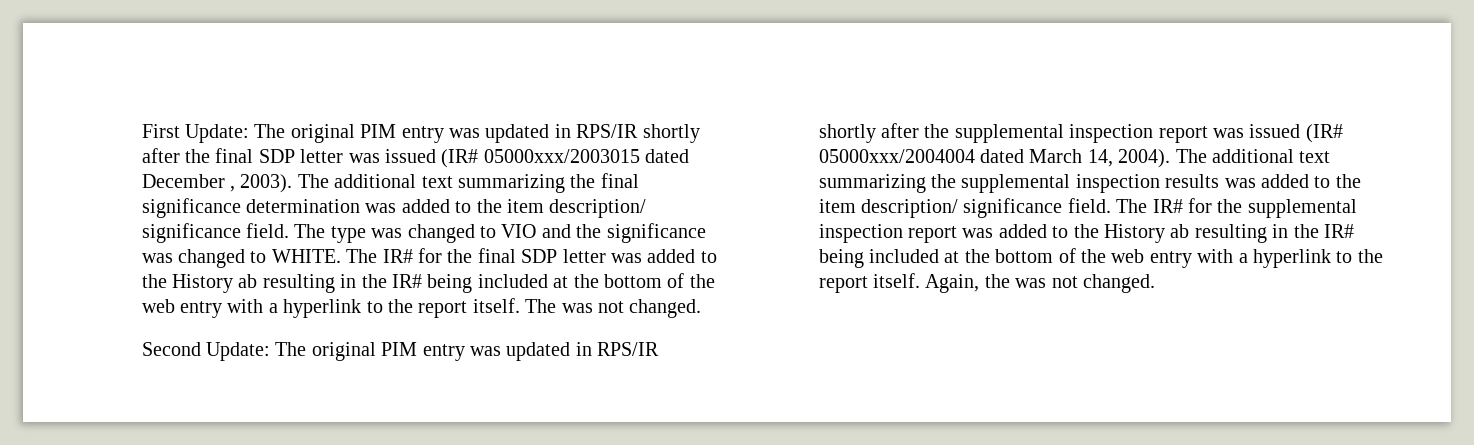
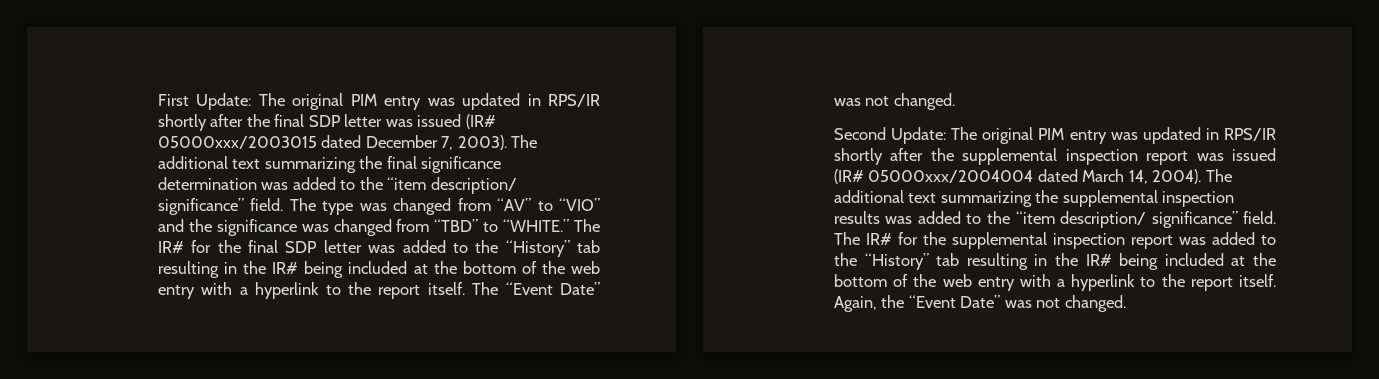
- First Update: The original PIM entry was updated in RPS/IR shortly after the final SDP letter was issued (IR# 05000xxx/2003015 dated December , 2003).
+ First Update: The original PIM entry was updated in RPS/IR shortly after the final SDP letter was issued (IR# 05000xxx/2003015 dated December 7, 2003).
- The additional text summarizing the final significance determination was added to the item description/ significance field.
+ The additional text summarizing the final significance determination was added to the “item description/ significance” field.
- The type was changed to VIO and the significance was changed to WHITE.
+ The type was changed from “AV” to “VIO” and the significance was changed from “TBD” to “WHITE.”
- The IR# for the final SDP letter was added to the History ab resulting in the IR# being included at the bottom of the web entry with a hyperlink to the report itself.
+ The IR# for the final SDP letter was added to the “History” tab resulting in the IR# being included at the bottom of the web entry with a hyperlink to the report itself.
- The was not changed.
+ The “Event Date” was not changed.
- The additional text summarizing the supplemental inspection results was added to the item description/ significance field.
+ The additional text summarizing the supplemental inspection results was added to the “item description/ significance” field.
- The IR# for the supplemental inspection report was added to the History ab resulting in the IR# being included at the bottom of the web entry with a hyperlink to the report itself.
+ The IR# for the supplemental inspection report was added to the “History” tab resulting in the IR# being included at the bottom of the web entry with a hyperlink to the report itself.
- Again, the was not changed.
+ Again, the “Event Date” was not changed.

